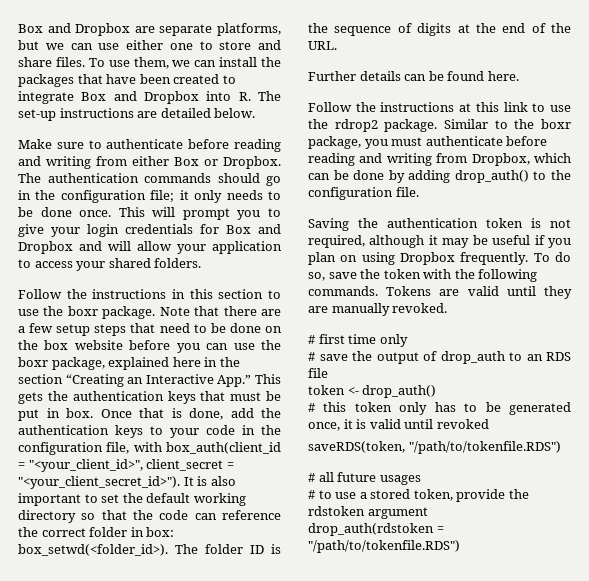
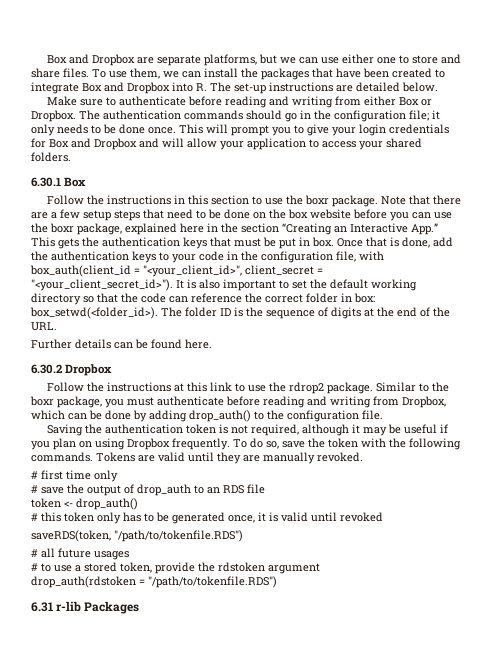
+ 6.30.1 Box
+ 6.30.2 Dropbox
+ 6.31 r-lib Packages

